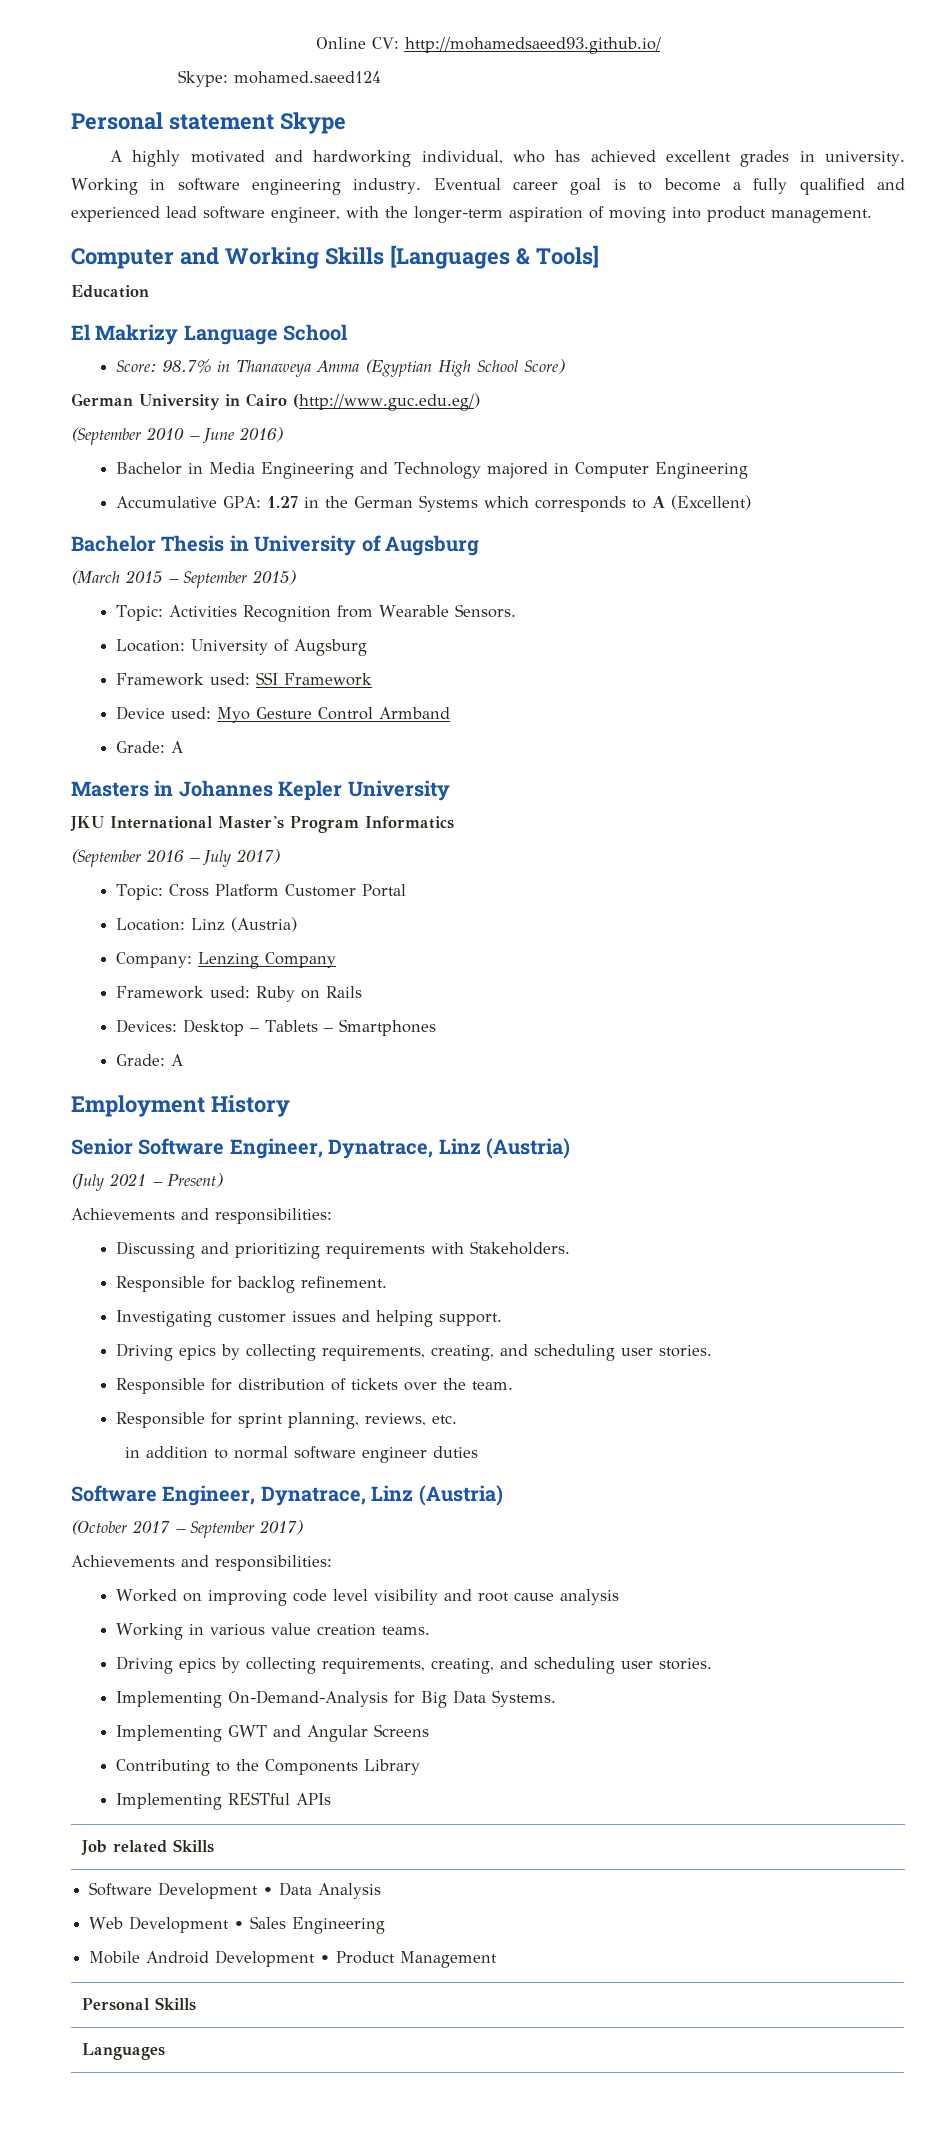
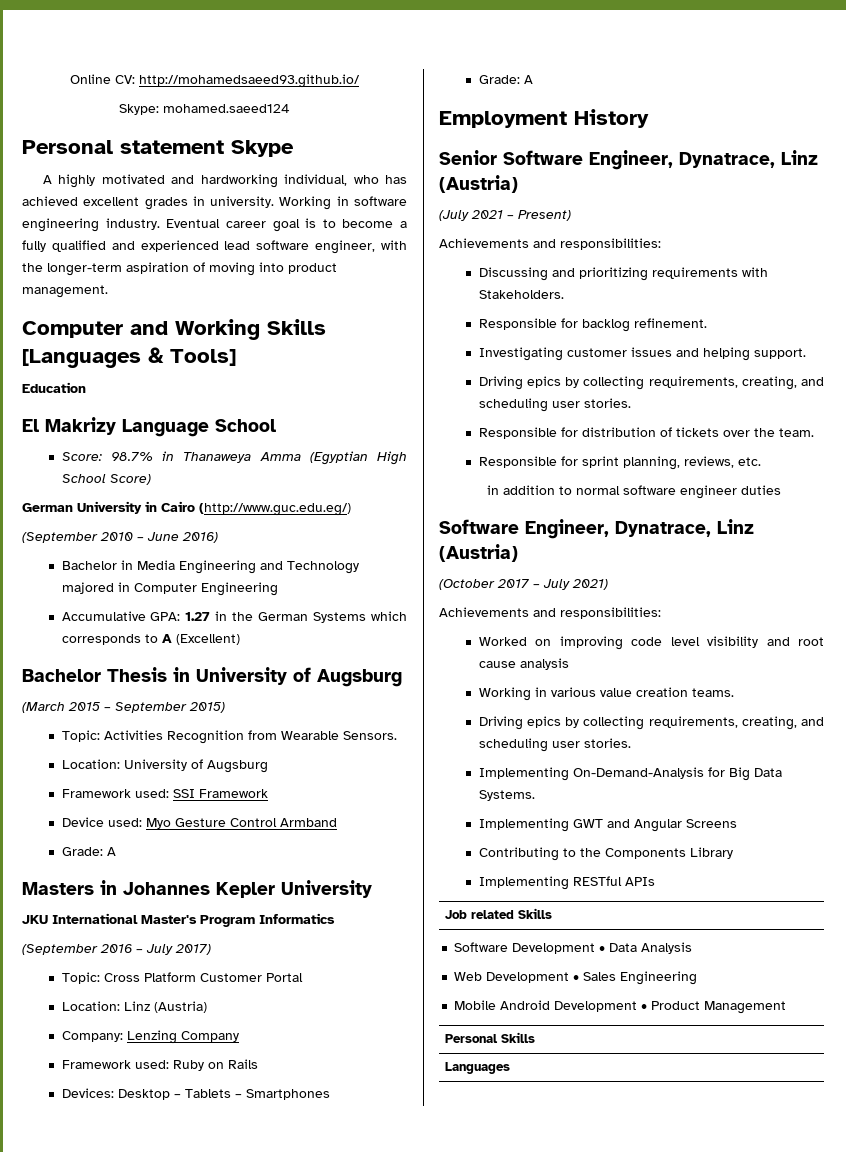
- (October 2017 – September 2017)
+ (October 2017 – July 2021)

